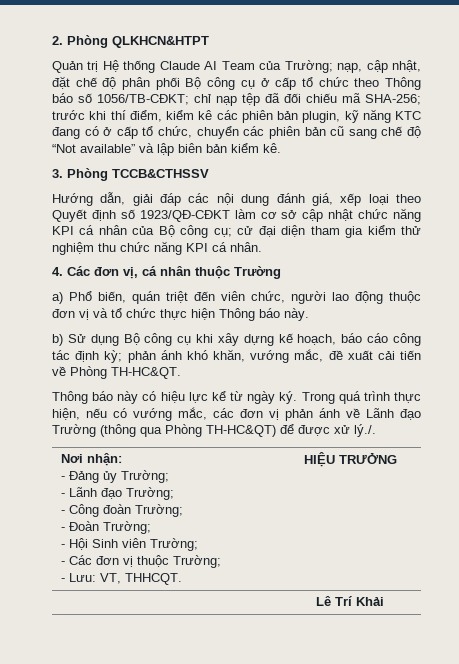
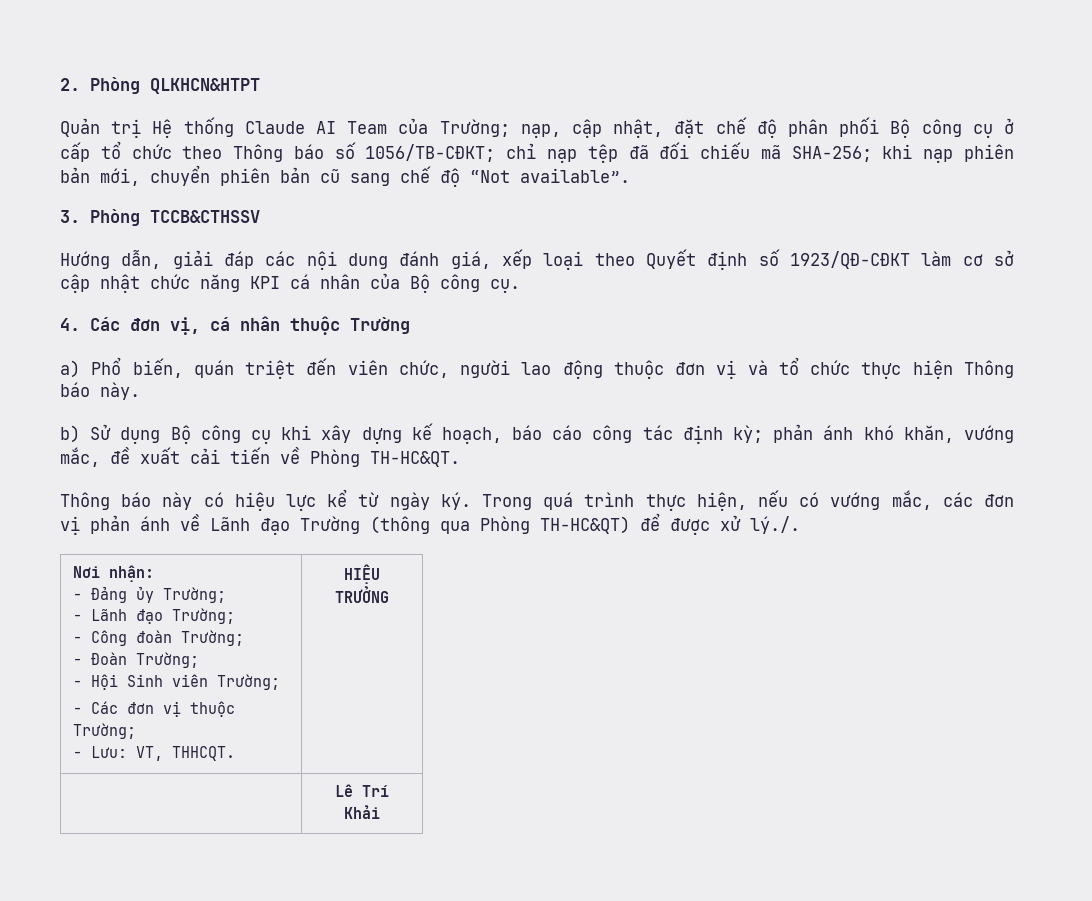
- Quản trị Hệ thống Claude AI Team của Trường; nạp, cập nhật, đặt chế độ phân phối Bộ công cụ ở cấp tổ chức theo Thông báo số 1056/TB-CĐKT; chỉ nạp tệp đã đối chiếu mã SHA-256; trước khi thí điểm, kiểm kê các phiên bản plugin, kỹ năng KTC đang có ở cấp tổ chức, chuyển các phiên bản cũ sang chế độ “Not available” và lập biên bản kiểm kê.
+ Quản trị Hệ thống Claude AI Team của Trường; nạp, cập nhật, đặt chế độ phân phối Bộ công cụ ở cấp tổ chức theo Thông báo số 1056/TB-CĐKT; chỉ nạp tệp đã đối chiếu mã SHA-256; khi nạp phiên bản mới, chuyển phiên bản cũ sang chế độ “Not available”.
- Hướng dẫn, giải đáp các nội dung đánh giá, xếp loại theo Quyết định số 1923/QĐ-CĐKT làm cơ sở cập nhật chức năng KPI cá nhân của Bộ công cụ; cử đại diện tham gia kiểm thử nghiệm thu chức năng KPI cá nhân.
+ Hướng dẫn, giải đáp các nội dung đánh giá, xếp loại theo Quyết định số 1923/QĐ-CĐKT làm cơ sở cập nhật chức năng KPI cá nhân của Bộ công cụ.

